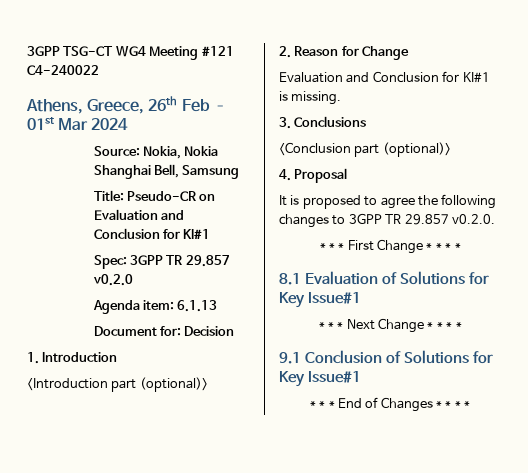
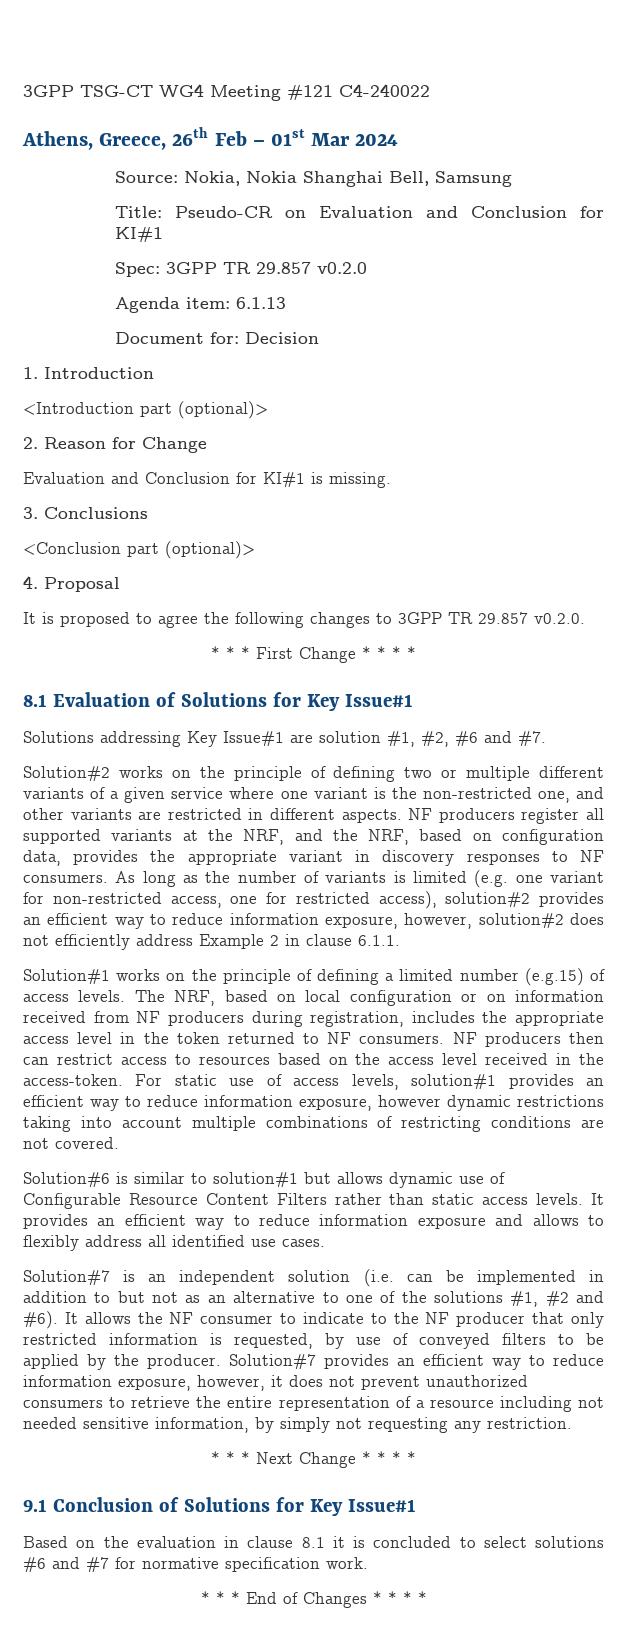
+ Solutions addressing Key Issue#1 are solution #1, #2, #6 and #7.
+ Solution#2 works on the principle of defining two or multiple different variants of a given service where one variant is the non-restricted one, and other variants are restricted in different aspects. NF producers register all supported variants at the NRF, and the NRF, based on configuration data, provides the appropriate variant in discovery responses to NF consumers. As long as the number of variants is limited (e.g. one variant for non-restricted access, one for restricted access), solution#2 provides an efficient way to reduce information exposure, however, solution#2 does not efficiently address Example 2 in clause 6.1.1.
+ Solution#1 works on the principle of defining a limited number (e.g.15) of access levels. The NRF, based on local configuration or on information received from NF producers during registration, includes the appropriate access level in the token returned to NF consumers. NF producers then can restrict access to resources based on the access level received in the access-token. For static use of access levels, solution#1 provides an efficient way to reduce information exposure, however dynamic restrictions taking into account multiple combinations of restricting conditions are not covered.
+ Solution#6 is similar to solution#1 but allows dynamic use of Configurable Resource Content Filters rather than static access levels. It provides an efficient way to reduce information exposure and allows to flexibly address all identified use cases.
+ Solution#7 is an independent solution (i.e. can be implemented in addition to but not as an alternative to one of the solutions #1, #2 and #6). It allows the NF consumer to indicate to the NF producer that only restricted information is requested, by use of conveyed filters to be applied by the producer. Solution#7 provides an efficient way to reduce information exposure, however, it does not prevent unauthorized consumers to retrieve the entire representation of a resource including not needed sensitive information, by simply not requesting any restriction.
+ Based on the evaluation in clause 8.1 it is concluded to select solutions #6 and #7 for normative specification work.

